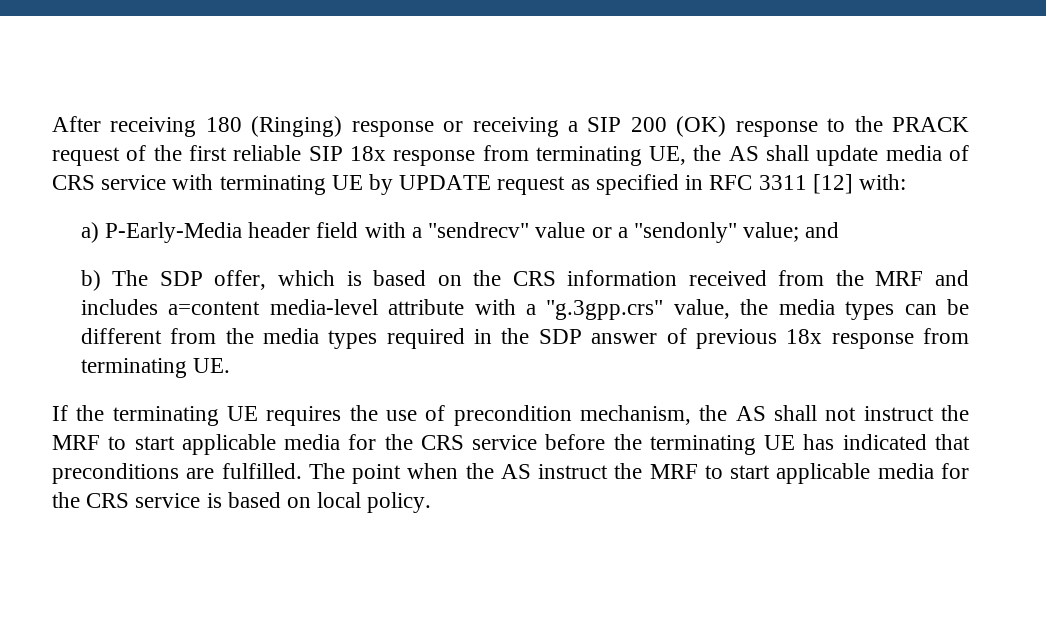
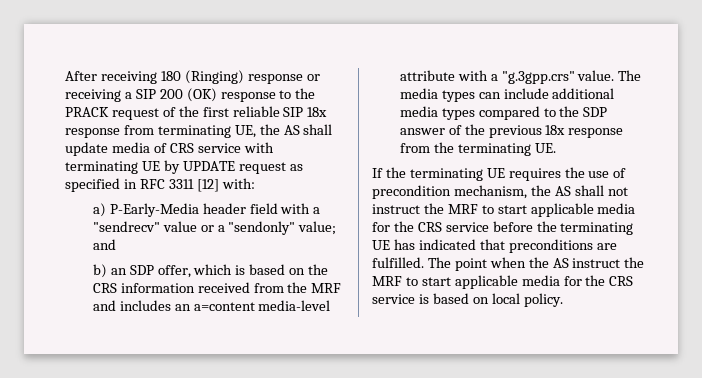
- b) The SDP offer, which is based on the CRS information received from the MRF and includes a=content media-level attribute with a "g.3gpp.crs" value, the media types can be different from the media types required in the SDP answer of previous 18x response from terminating UE.
+ b) an SDP offer, which is based on the CRS information received from the MRF and includes an a=content media-level attribute with a "g.3gpp.crs" value. The media types can include additional media types compared to the SDP answer of the previous 18x response from the terminating UE.

